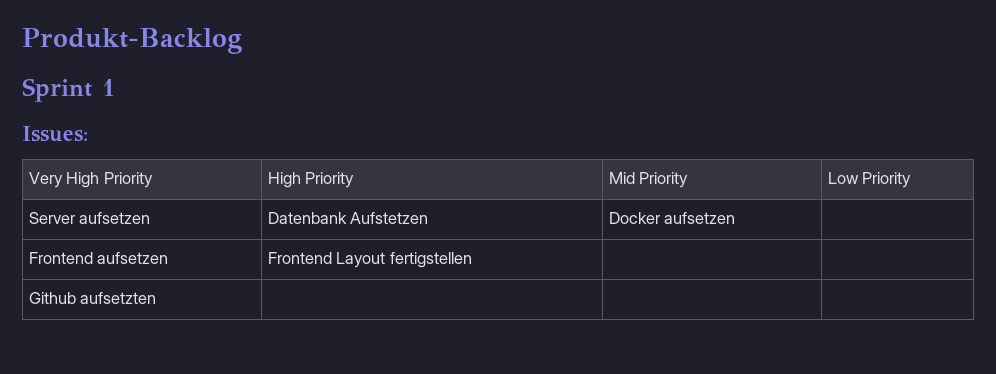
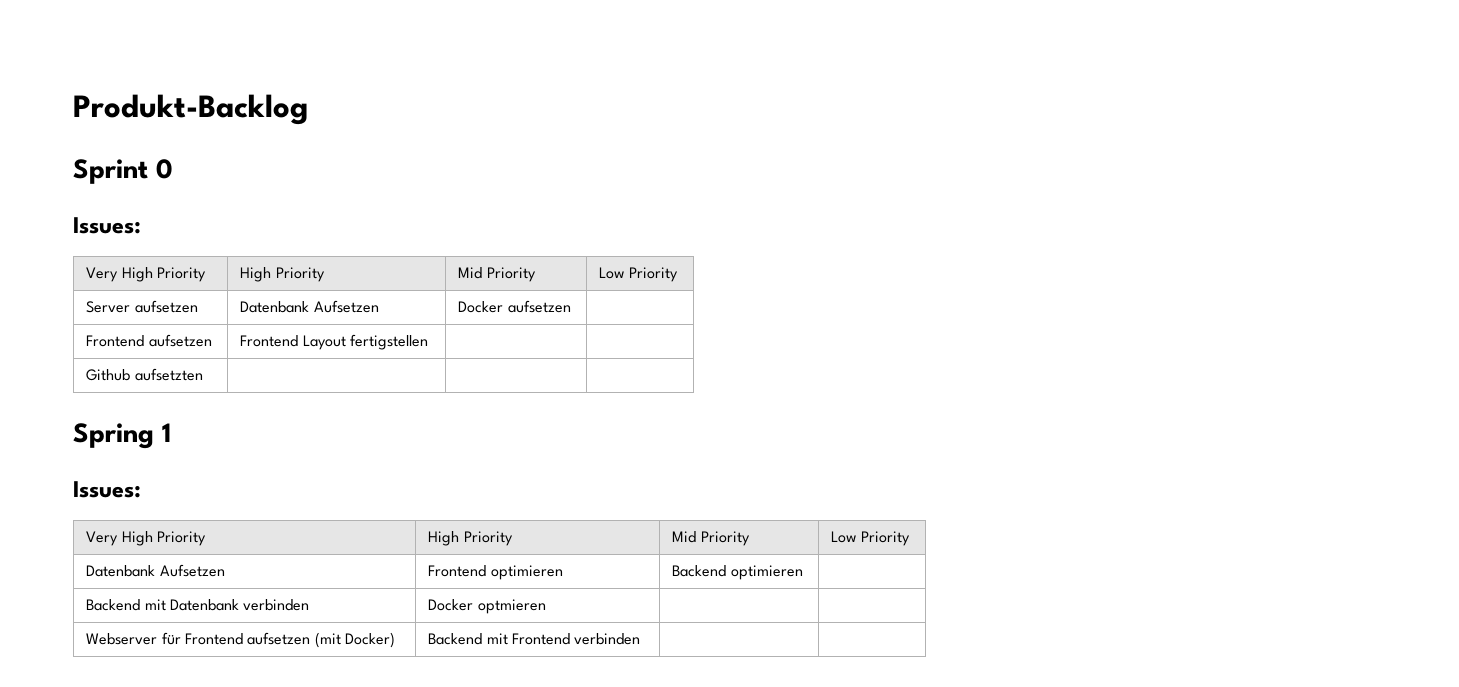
- Sprint 1
+ Sprint 0
- Server aufsetzen | Datenbank Aufstetzen | Docker aufsetzen |
+ Server aufsetzen | Datenbank Aufsetzen | Docker aufsetzen |
+ Spring 1
+ Issues:
+ Very High Priority | High Priority | Mid Priority | Low Priority
+ Datenbank Aufsetzen | Frontend optimieren | Backend optimieren |
+ Backend mit Datenbank verbinden | Docker optmieren | |
+ Webserver für Frontend aufsetzen (mit Docker) | Backend mit Frontend verbinden | |

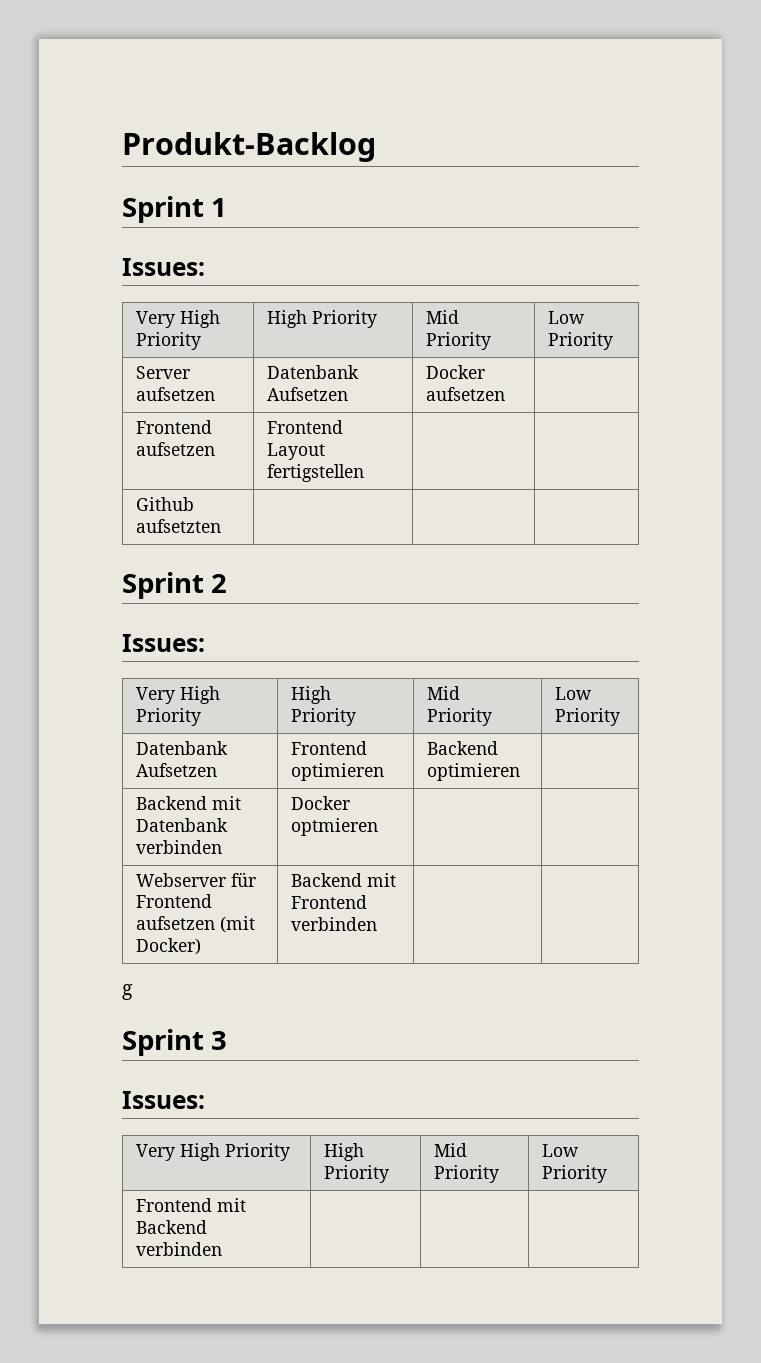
- Sprint 0
+ Sprint 1
- Spring 1
+ Sprint 2
+ g
+ Sprint 3
+ Issues:
+ Very High Priority | High Priority | Mid Priority | Low Priority
+ Frontend mit Backend verbinden | | |

